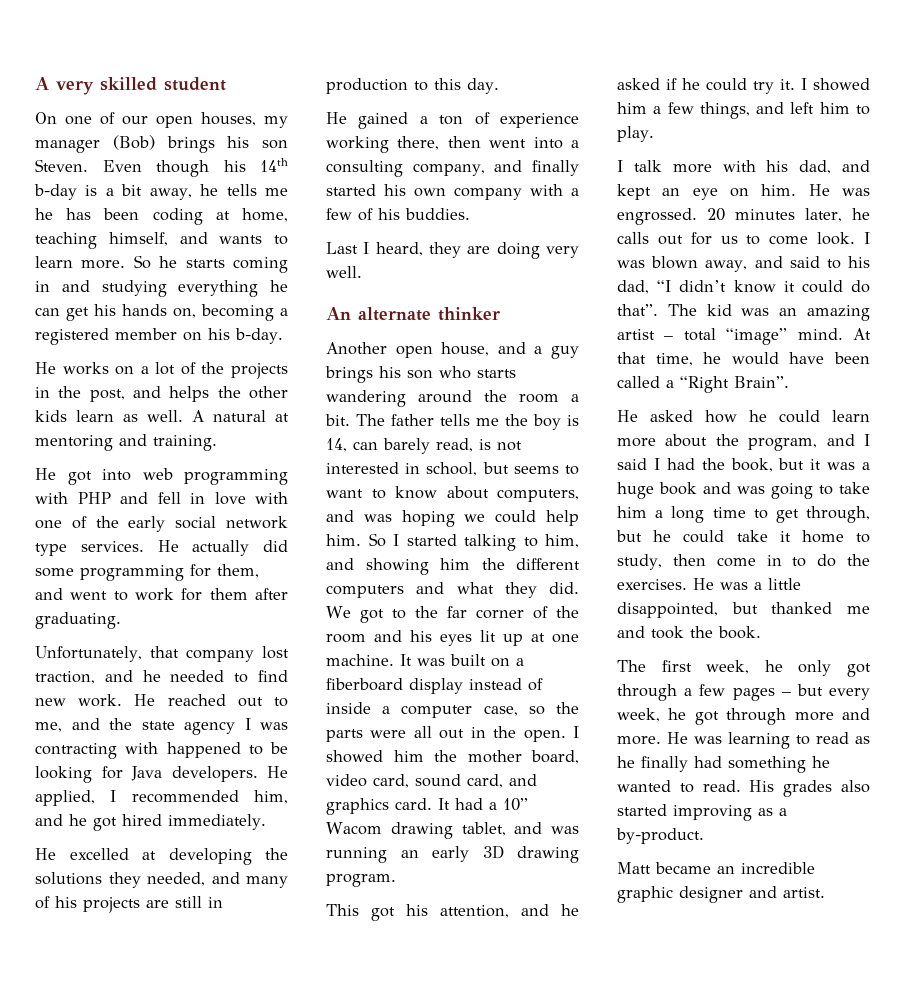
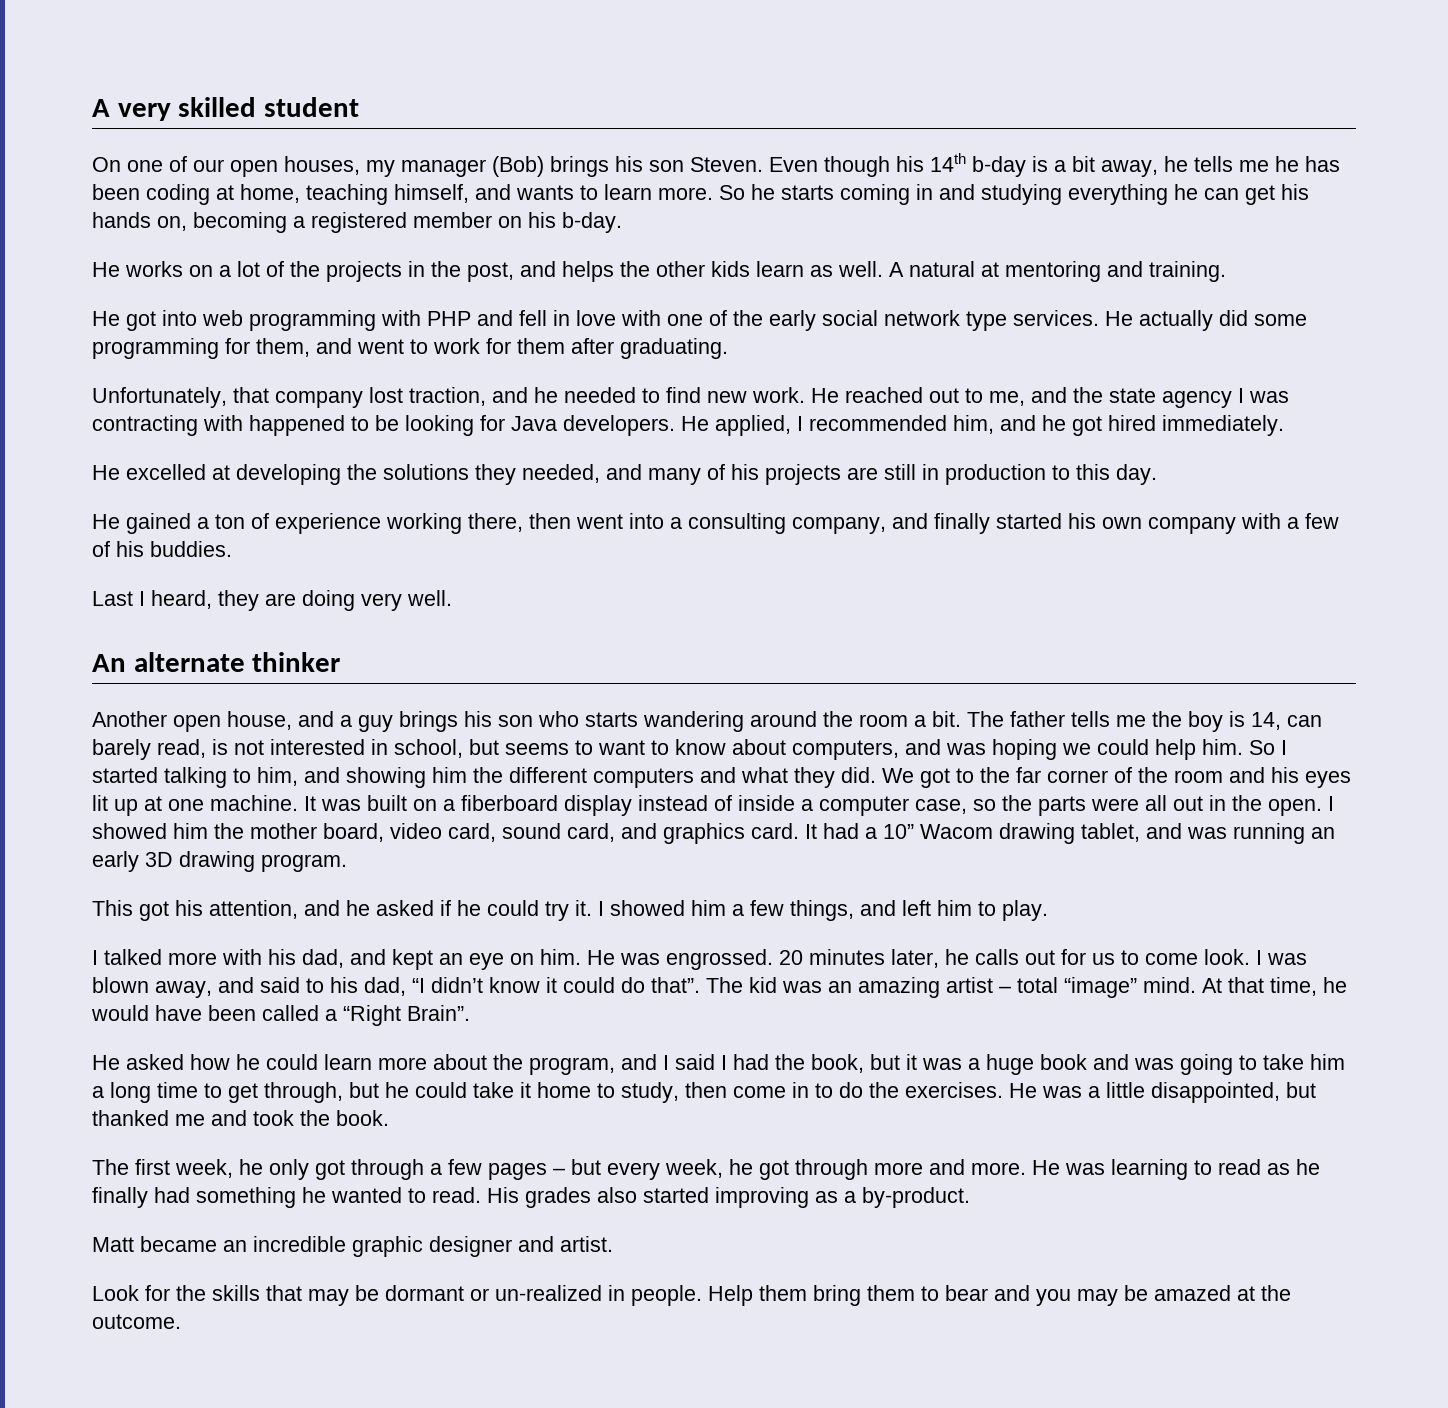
- I talk more with his dad, and kept an eye on him.
+ I talked more with his dad, and kept an eye on him.
+ Look for the skills that may be dormant or un-realized in people. Help them bring them to bear and you may be amazed at the outcome.

